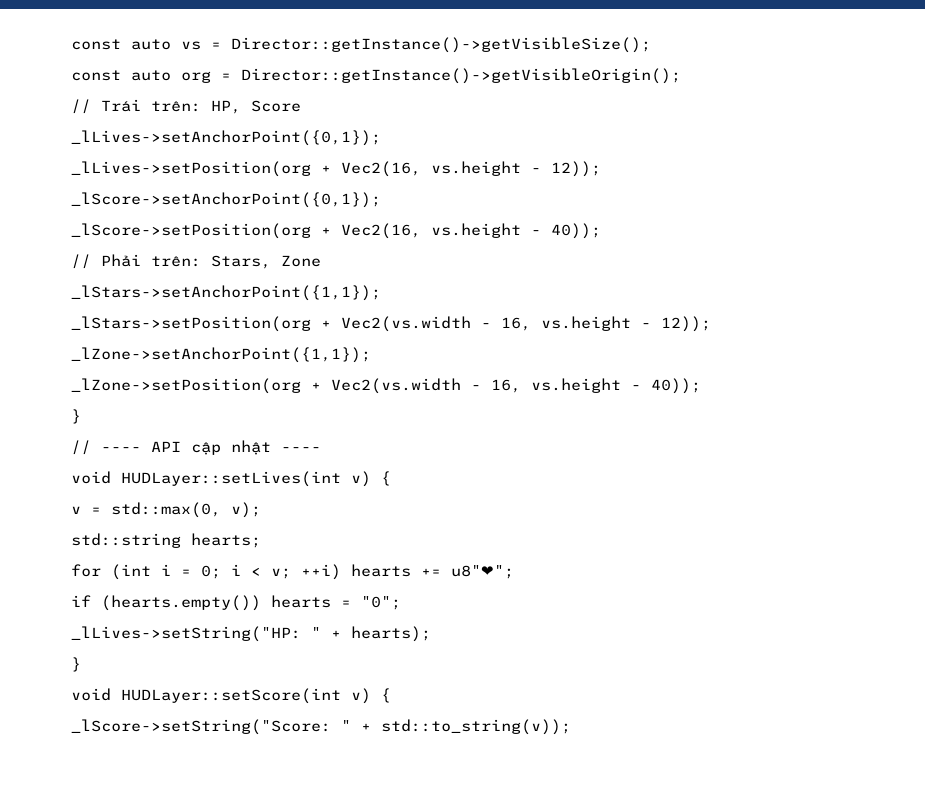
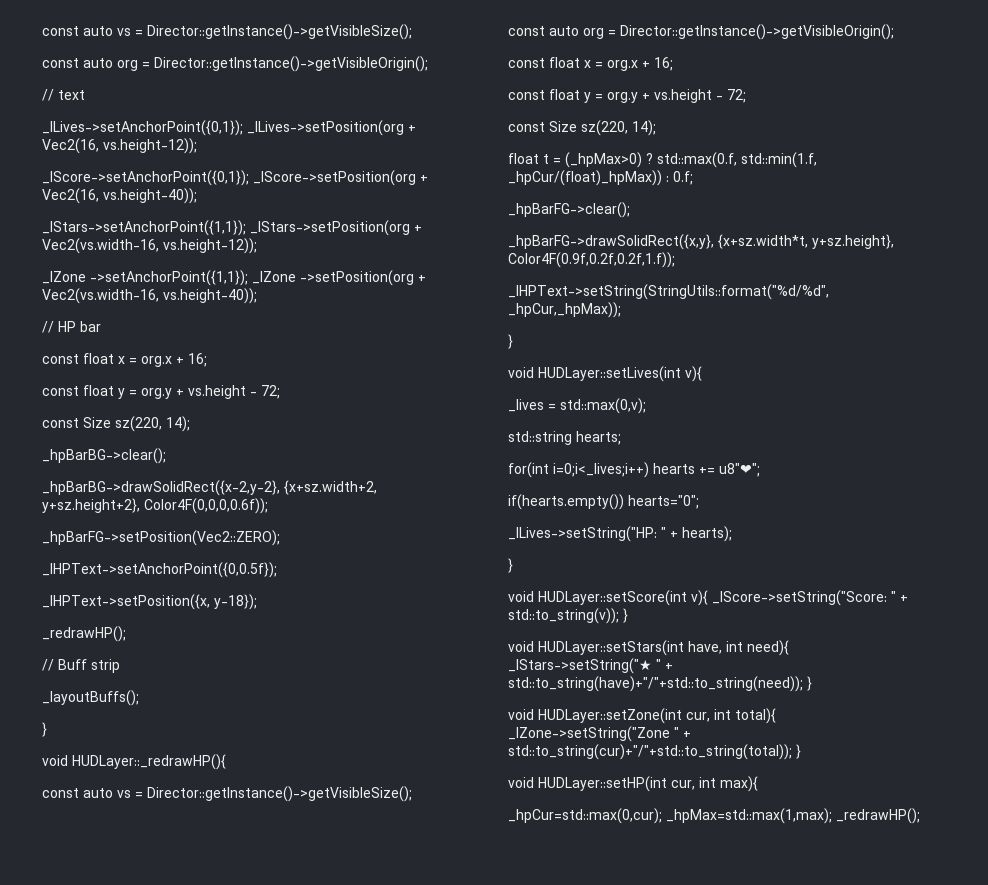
- // Trái trên: HP, Score
+ // text
- _lLives->setAnchorPoint({0,1});
- _lLives->setPosition(org + Vec2(16, vs.height - 12));
+ _lLives->setAnchorPoint({0,1}); _lLives->setPosition(org + Vec2(16, vs.height-12));
- _lScore->setAnchorPoint({0,1});
- _lScore->setPosition(org + Vec2(16, vs.height - 40));
- // Phải trên: Stars, Zone
- _lStars->setAnchorPoint({1,1});
- _lStars->setPosition(org + Vec2(vs.width - 16, vs.height - 12));
- _lZone->setAnchorPoint({1,1});
- _lZone->setPosition(org + Vec2(vs.width - 16, vs.height - 40));
+ _lScore->setAnchorPoint({0,1}); _lScore->setPosition(org + Vec2(16, vs.height-40));
+ _lStars->setAnchorPoint({1,1}); _lStars->setPosition(org + Vec2(vs.width-16, vs.height-12));
+ _lZone ->setAnchorPoint({1,1}); _lZone ->setPosition(org + Vec2(vs.width-16, vs.height-40));
+ // HP bar
+ const float x = org.x + 16;
+ const float y = org.y + vs.height - 72;
+ const Size sz(220, 14);
+ _hpBarBG->clear();
+ _hpBarBG->drawSolidRect({x-2,y-2}, {x+sz.width+2, y+sz.height+2}, Color4F(0,0,0,0.6f));
+ _hpBarFG->setPosition(Vec2::ZERO);
+ _lHPText->setAnchorPoint({0,0.5f});
+ _lHPText->setPosition({x, y-18});
+ _redrawHP();
+ // Buff strip
+ _layoutBuffs();
  }
- // ---- API cập nhật ----
- void HUDLayer::setLives(int v) {
- v = std::max(0, v);
+ void HUDLayer::_redrawHP(){
+ const auto vs = Director::getInstance()->getVisibleSize();
+ const auto org = Director::getInstance()->getVisibleOrigin();
+ const float x = org.x + 16;
+ const float y = org.y + vs.height - 72;
+ const Size sz(220, 14);
+ float t = (_hpMax>0) ? std::max(0.f, std::min(1.f, _hpCur/(float)_hpMax)) : 0.f;
+ _hpBarFG->clear();
+ _hpBarFG->drawSolidRect({x,y}, {x+sz.width*t, y+sz.height}, Color4F(0.9f,0.2f,0.2f,1.f));
+ _lHPText->setString(StringUtils::format("%d/%d", _hpCur,_hpMax));
+ }
+ void HUDLayer::setLives(int v){
+ _lives = std::max(0,v);
  std::string hearts;
- for (int i = 0; i < v; ++i) hearts += u8"❤";
- if (hearts.empty()) hearts = "0";
+ for(int i=0;i<_lives;i++) hearts += u8"❤";
+ if(hearts.empty()) hearts="0";
- void HUDLayer::setScore(int v) {
- _lScore->setString("Score: " + std::to_string(v));
+ void HUDLayer::setScore(int v){ _lScore->setString("Score: " + std::to_string(v)); }
+ void HUDLayer::setStars(int have, int need){ _lStars->setString("★ " + std::to_string(have)+"/"+std::to_string(need)); }
+ void HUDLayer::setZone(int cur, int total){ _lZone->setString("Zone " + std::to_string(cur)+"/"+std::to_string(total)); }
+ void HUDLayer::setHP(int cur, int max){
+ _hpCur=std::max(0,cur); _hpMax=std::max(1,max); _redrawHP();

